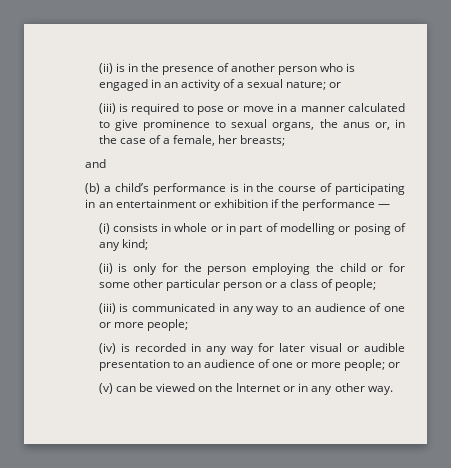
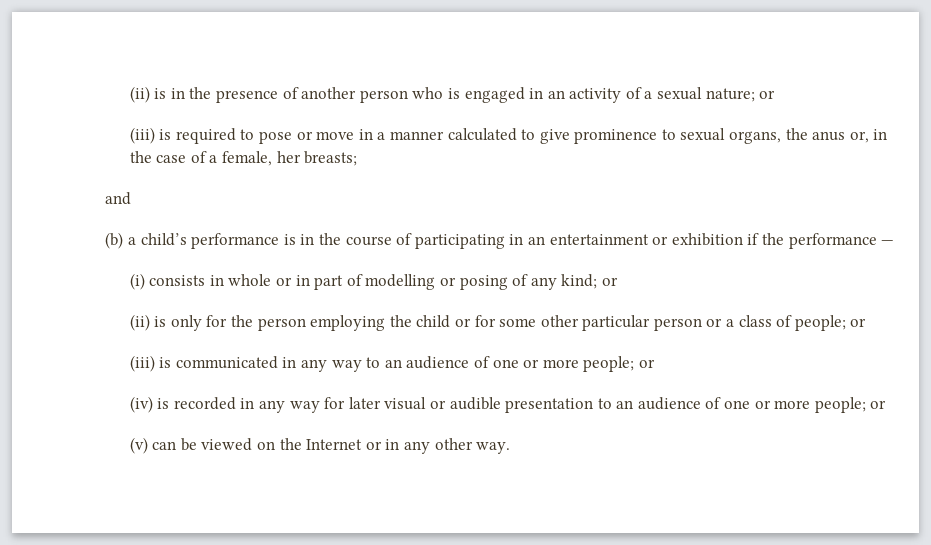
- (i) consists in whole or in part of modelling or posing of any kind;
+ (i) consists in whole or in part of modelling or posing of any kind; or
- (ii) is only for the person employing the child or for some other particular person or a class of people;
+ (ii) is only for the person employing the child or for some other particular person or a class of people; or
- (iii) is communicated in any way to an audience of one or more people;
+ (iii) is communicated in any way to an audience of one or more people; or

